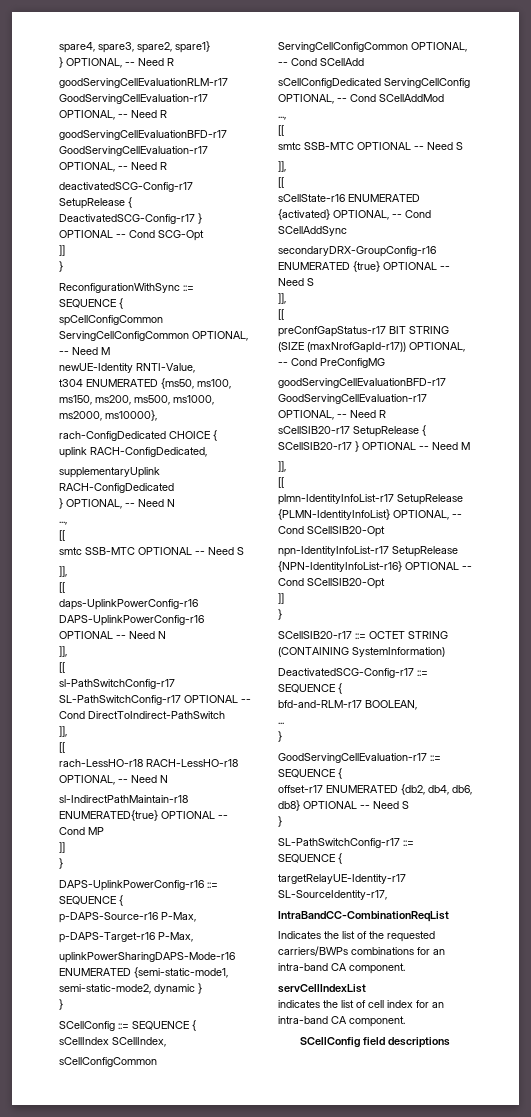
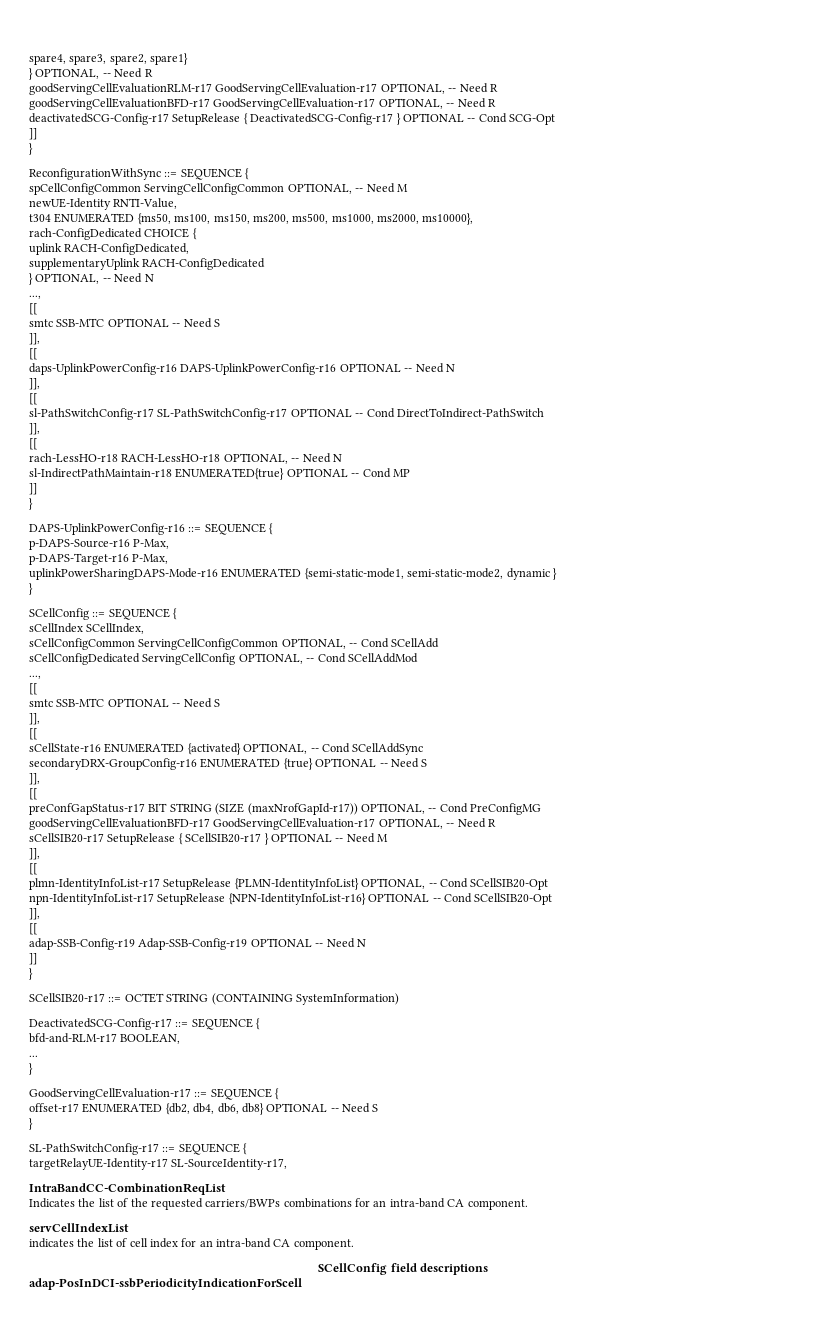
  npn-IdentityInfoList-r17 SetupRelease {NPN-IdentityInfoList-r16} OPTIONAL -- Cond SCellSIB20-Opt
+ ]],
+ [[
+ adap-SSB-Config-r19 Adap-SSB-Config-r19 OPTIONAL -- Need N
+ adap-PosInDCI-ssbPeriodicityIndicationForScell

